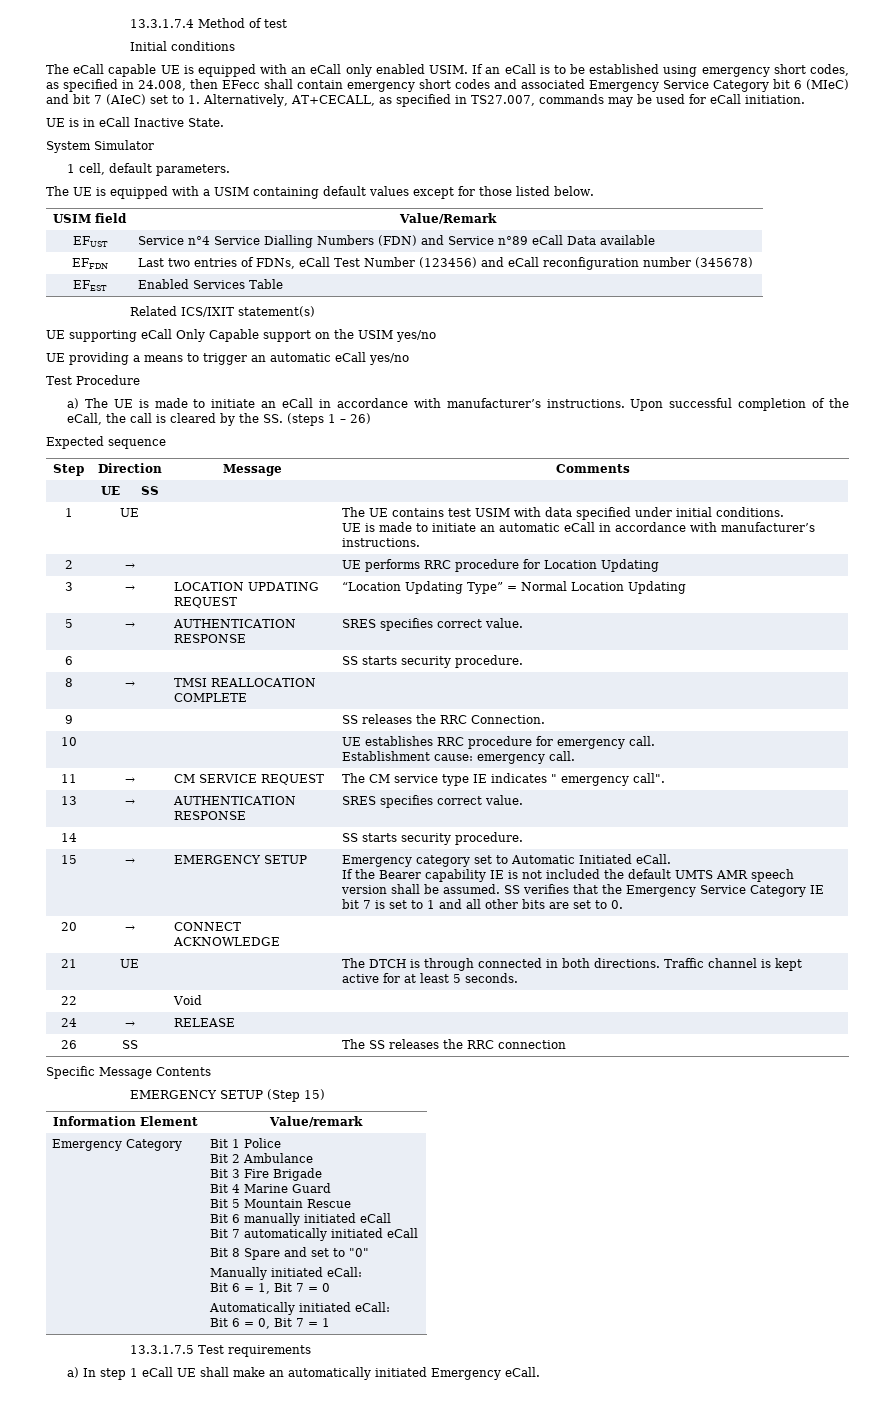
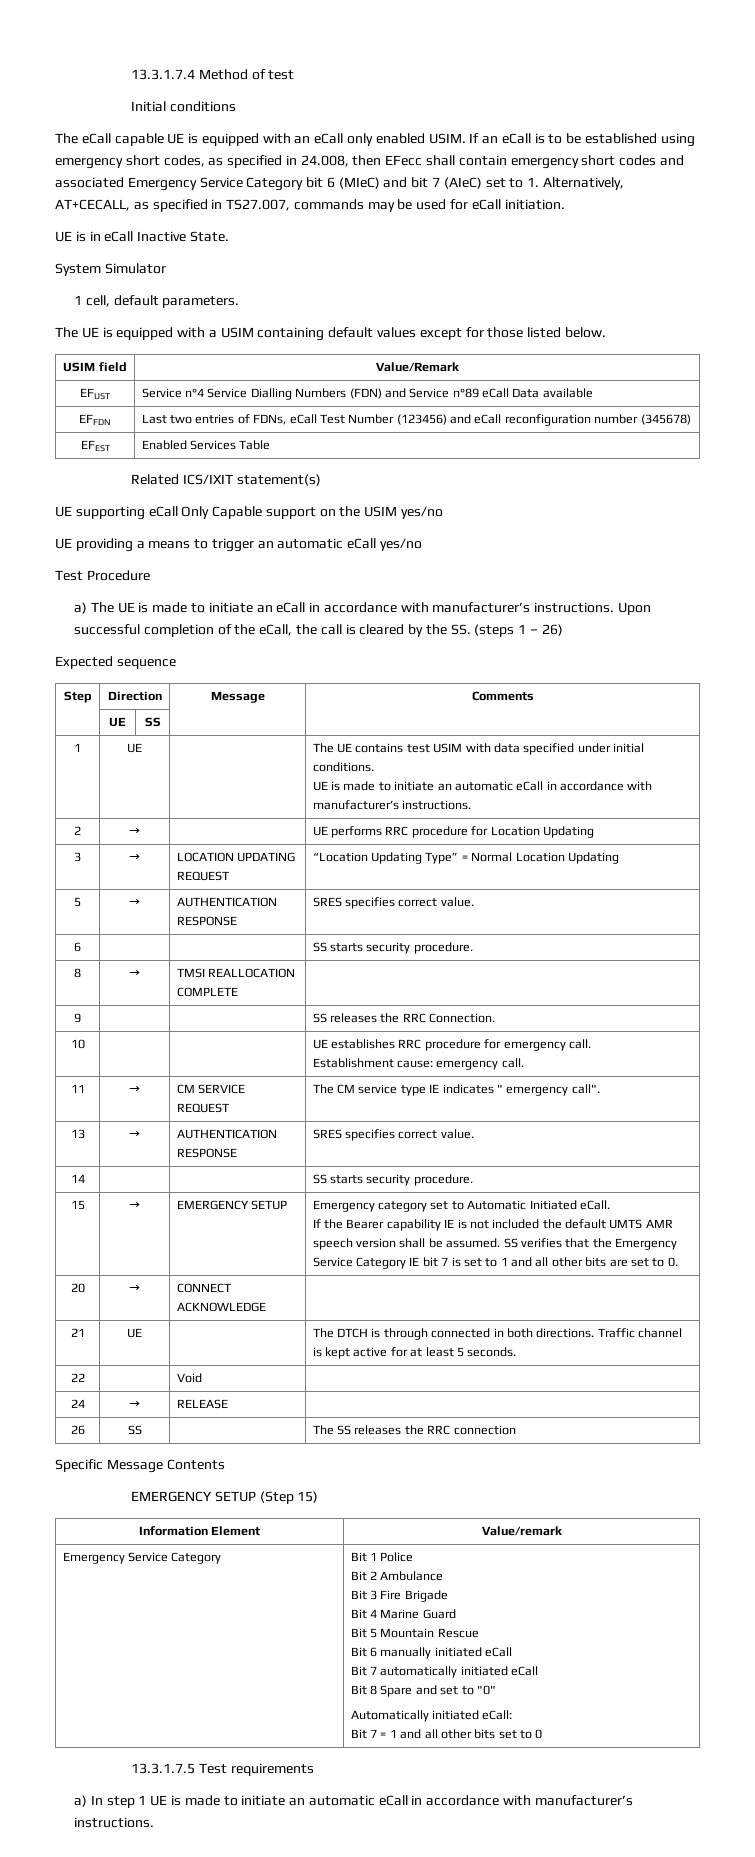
  Information Element | Value/remark
- Emergency Category
+ Emergency Service Category
- Manually initiated eCall:
- Bit 6 = 1, Bit 7 = 0
- Bit 6 = 0, Bit 7 = 1
+ Bit 7 = 1 and all other bits set to 0
- a) In step 1 eCall UE shall make an automatically initiated Emergency eCall.
+ a) In step 1 UE is made to initiate an automatic eCall in accordance with manufacturer’s instructions.

